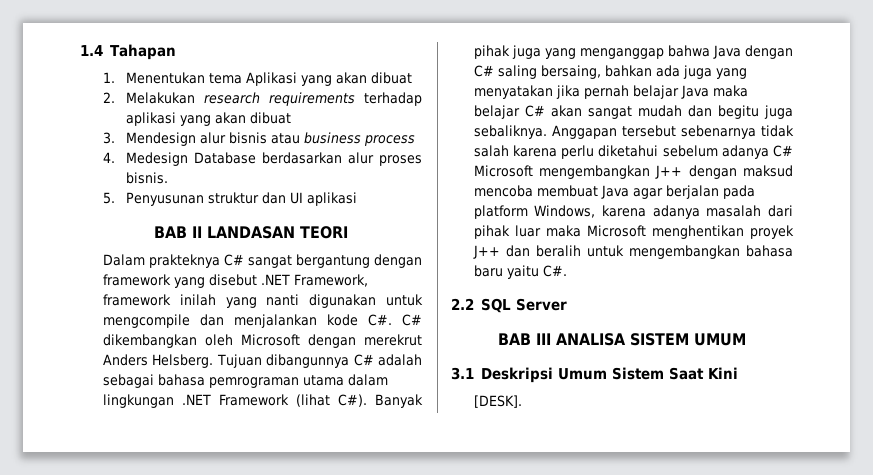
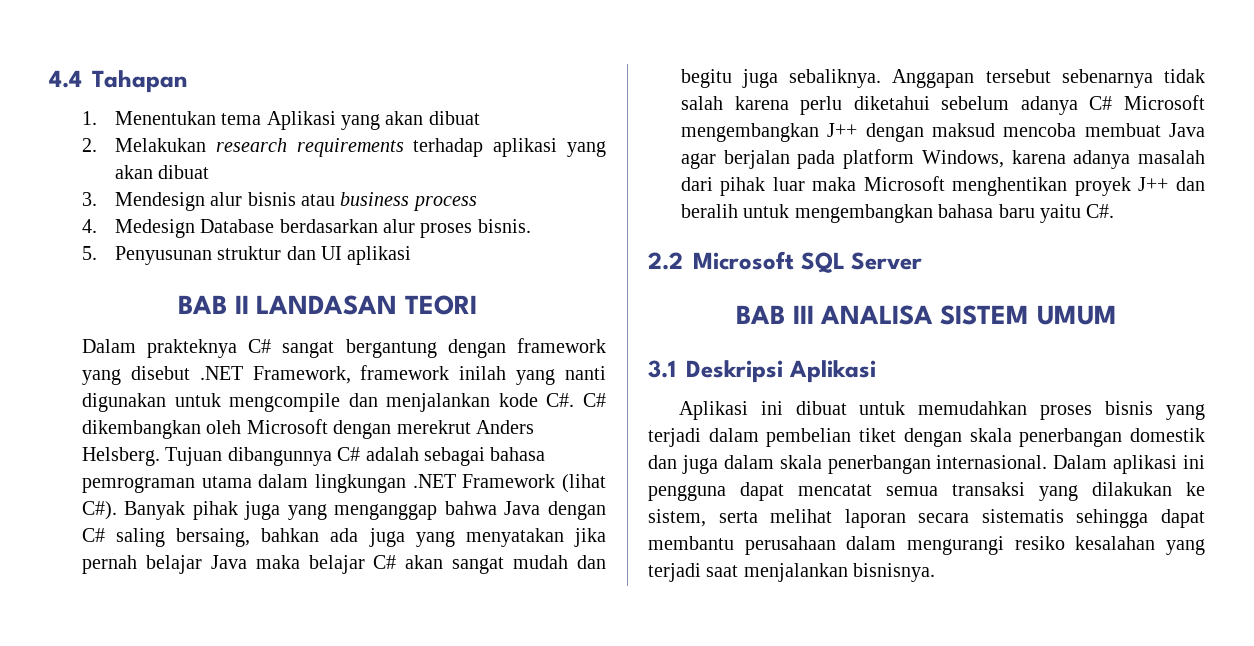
- 1.4 Tahapan
+ 4.4 Tahapan
- 2.2 SQL Server
+ 2.2 Microsoft SQL Server
- 3.1 Deskripsi Umum Sistem Saat Kini
- [DESK].
+ 3.1 Deskripsi Aplikasi
+ Aplikasi ini dibuat untuk memudahkan proses bisnis yang terjadi dalam pembelian tiket dengan skala penerbangan domestik dan juga dalam skala penerbangan internasional. Dalam aplikasi ini pengguna dapat mencatat semua transaksi yang dilakukan ke sistem, serta melihat laporan secara sistematis sehingga dapat membantu perusahaan dalam mengurangi resiko kesalahan yang terjadi saat menjalankan bisnisnya.

